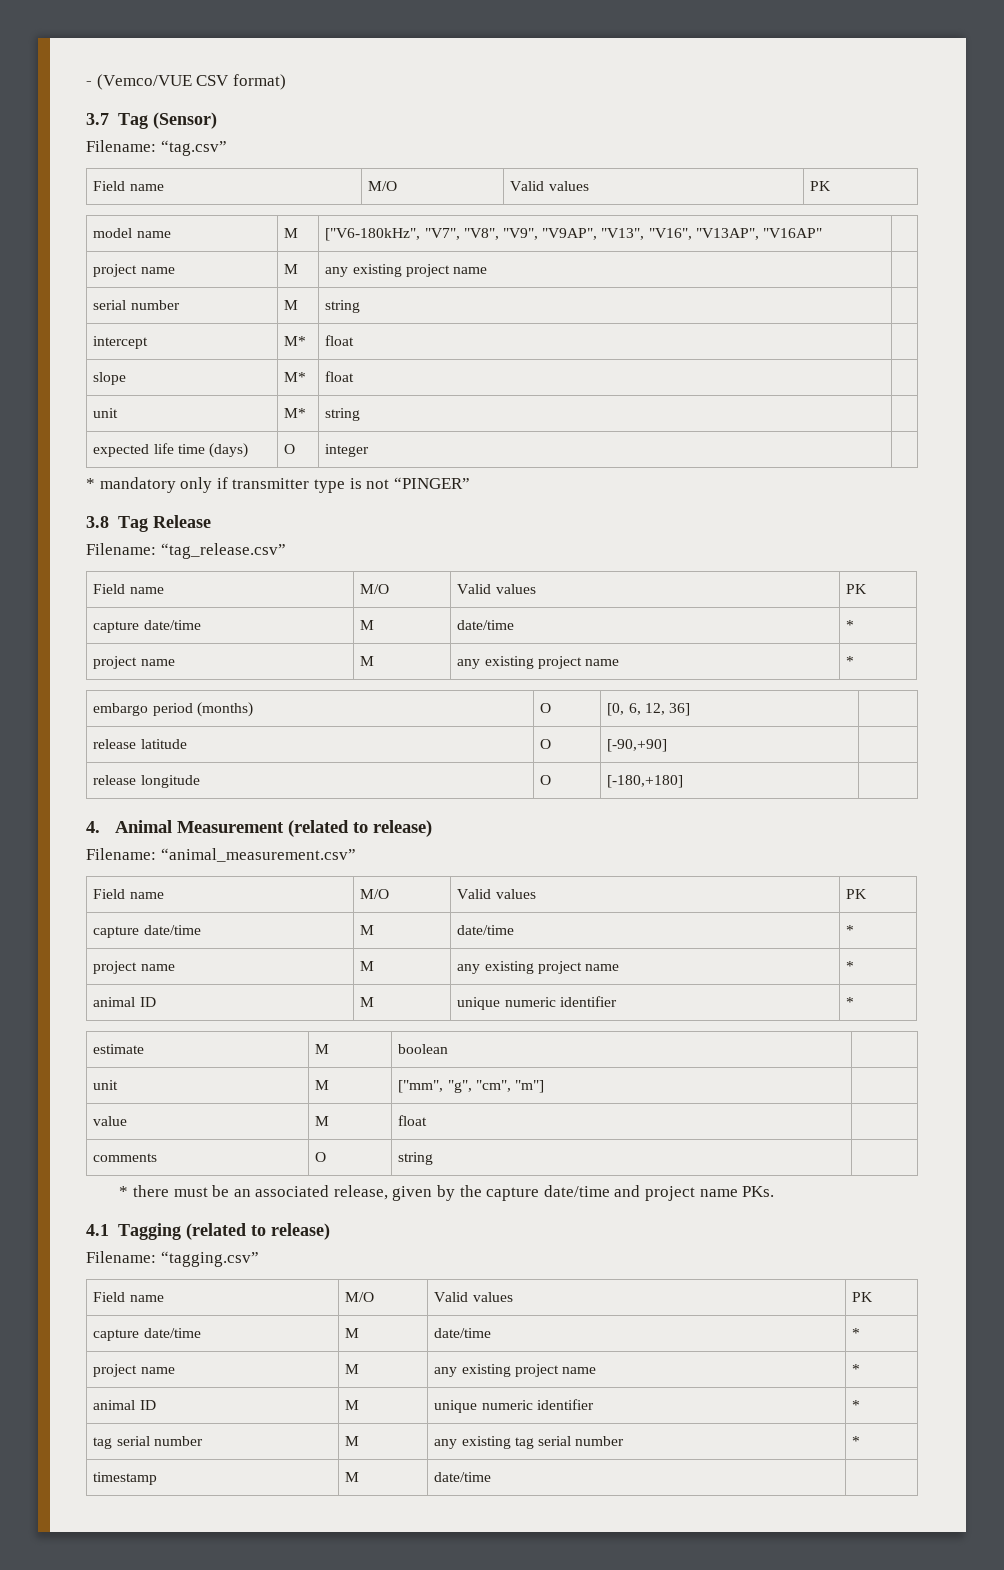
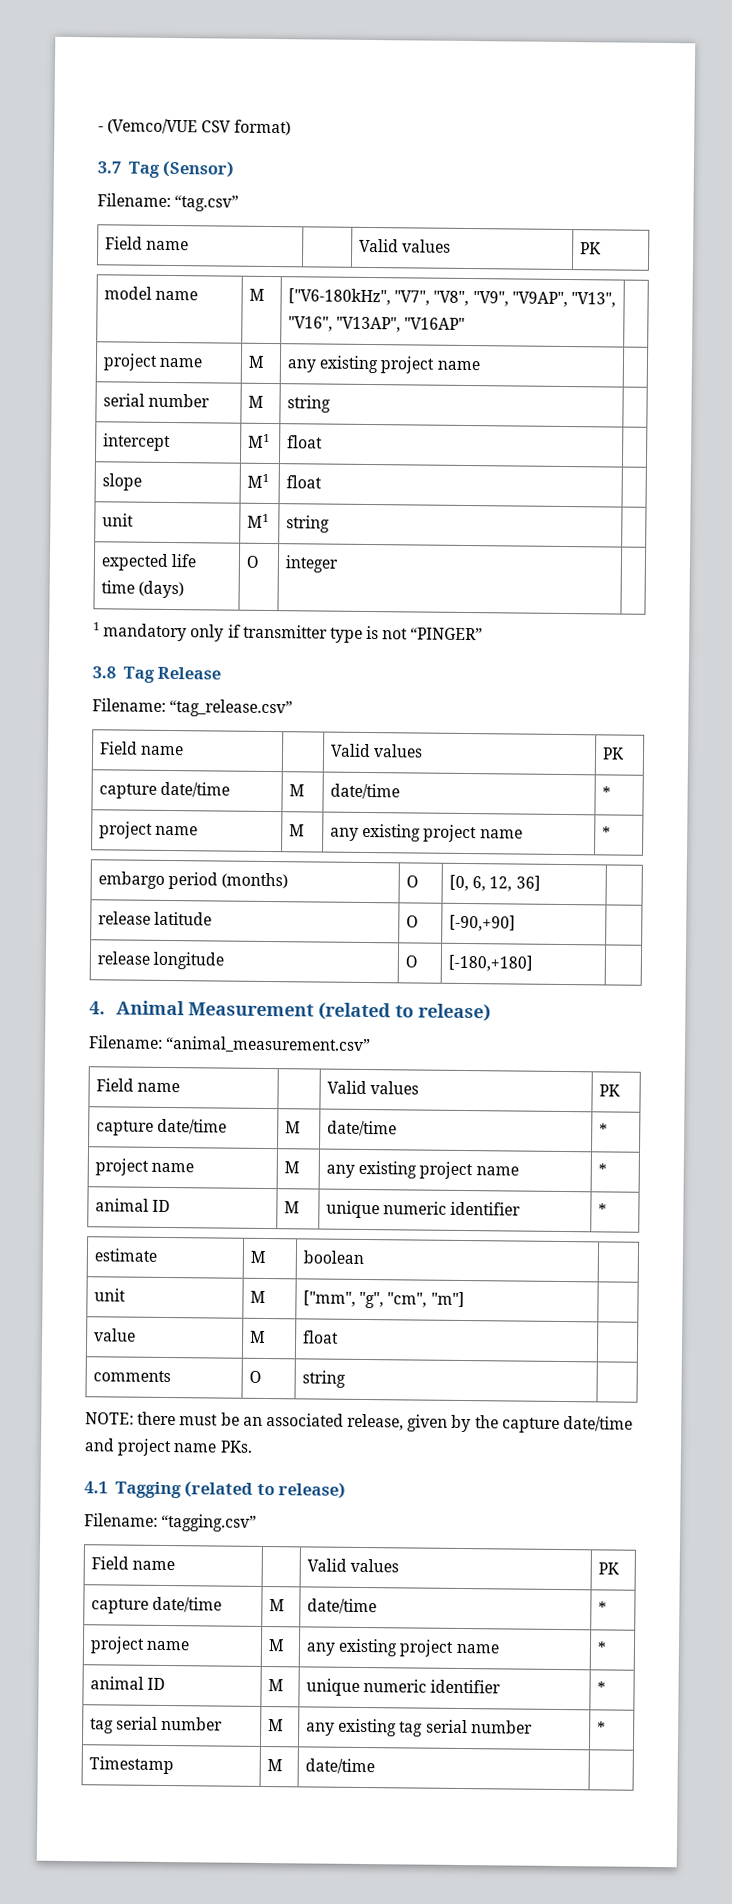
  Filename: “tag.csv”
- Field name | M/O | Valid values | PK
+ Field name | | Valid values | PK
- intercept | M* | float |
+ intercept | M1 | float |
- slope | M* | float |
+ slope | M1 | float |
- unit | M* | string |
+ unit | M1 | string |
- * mandatory only if transmitter type is not “PINGER”
+ 1 mandatory only if transmitter type is not “PINGER”
  Filename: “tag_release.csv”
- Field name | M/O | Valid values | PK
+ Field name | | Valid values | PK
  Filename: “animal_measurement.csv”
- Field name | M/O | Valid values | PK
+ Field name | | Valid values | PK
- * there must be an associated release, given by the capture date/time and project name PKs.
+ NOTE: there must be an associated release, given by the capture date/time and project name PKs.
  Filename: “tagging.csv”
- Field name | M/O | Valid values | PK
+ Field name | | Valid values | PK
- timestamp | M | date/time |
+ Timestamp | M | date/time |

